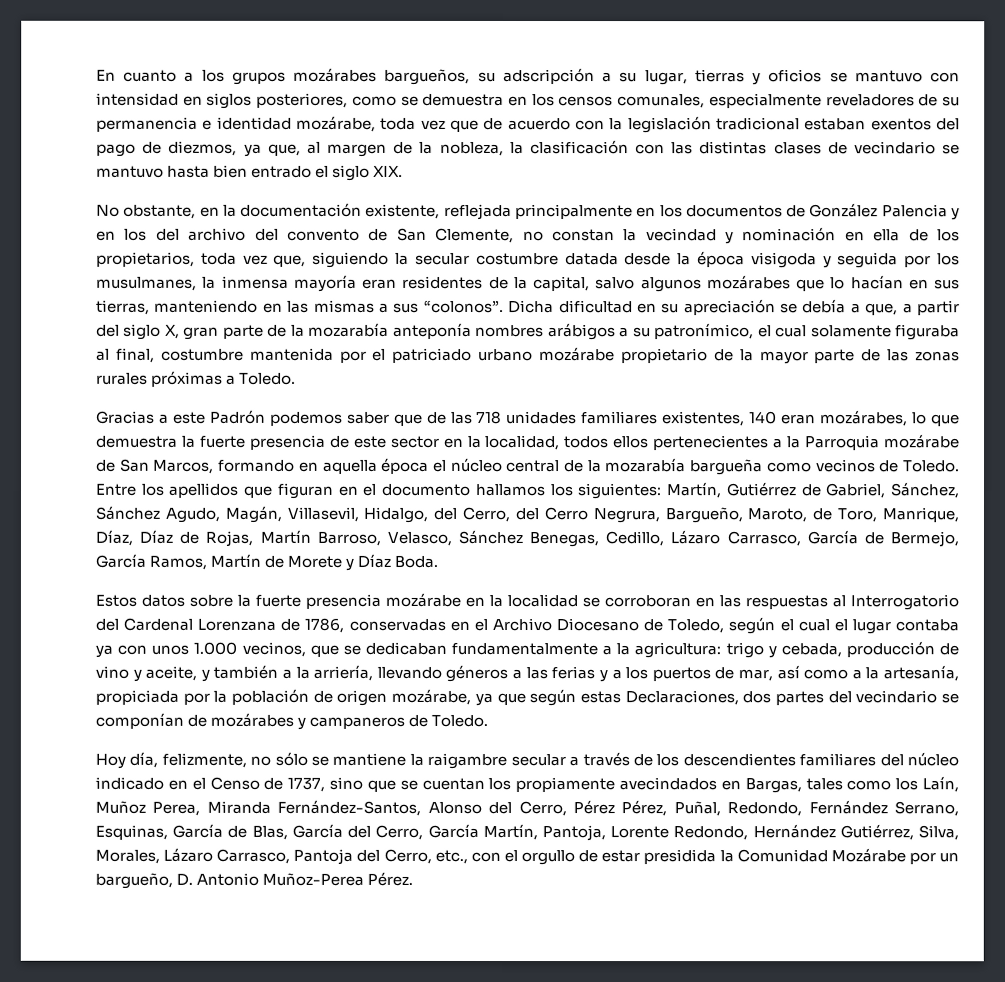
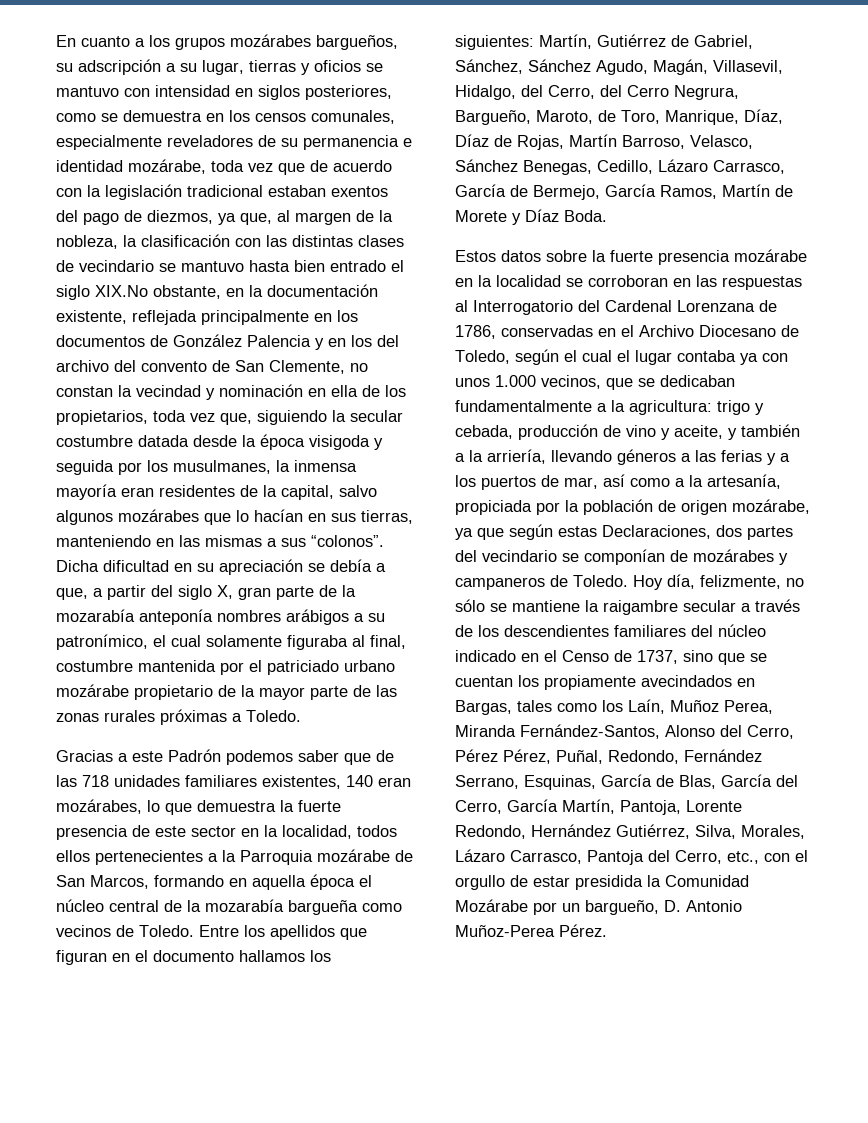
- En cuanto a los grupos mozárabes bargueños, su adscripción a su lugar, tierras y oficios se mantuvo con intensidad en siglos posteriores, como se demuestra en los censos comunales, especialmente reveladores de su permanencia e identidad mozárabe, toda vez que de acuerdo con la legislación tradicional estaban exentos del pago de diezmos, ya que, al margen de la nobleza, la clasificación con las distintas clases de vecindario se mantuvo hasta bien entrado el siglo XIX.
- No obstante, en la documentación existente, reflejada principalmente en los documentos de González Palencia y en los del archivo del convento de San Clemente, no constan la vecindad y nominación en ella de los propietarios, toda vez que, siguiendo la secular costumbre datada desde la época visigoda y seguida por los musulmanes, la inmensa mayoría eran residentes de la capital, salvo algunos mozárabes que lo hacían en sus tierras, manteniendo en las mismas a sus “colonos”.
+ En cuanto a los grupos mozárabes bargueños, su adscripción a su lugar, tierras y oficios se mantuvo con intensidad en siglos posteriores, como se demuestra en los censos comunales, especialmente reveladores de su permanencia e identidad mozárabe, toda vez que de acuerdo con la legislación tradicional estaban exentos del pago de diezmos, ya que, al margen de la nobleza, la clasificación con las distintas clases de vecindario se mantuvo hasta bien entrado el siglo XIX.No obstante, en la documentación existente, reflejada principalmente en los documentos de González Palencia y en los del archivo del convento de San Clemente, no constan la vecindad y nominación en ella de los propietarios, toda vez que, siguiendo la secular costumbre datada desde la época visigoda y seguida por los musulmanes, la inmensa mayoría eran residentes de la capital, salvo algunos mozárabes que lo hacían en sus tierras, manteniendo en las mismas a sus “colonos”.
- trigo y cebada, producción de vino y aceite, y también a la arriería, llevando géneros a las ferias y a los puertos de mar, así como a la artesanía, propiciada por la población de origen mozárabe, ya que según estas Declaraciones, dos partes del vecindario se componían de mozárabes y campaneros de Toledo.
- Hoy día, felizmente, no sólo se mantiene la raigambre secular a través de los descendientes familiares del núcleo indicado en el Censo de 1737, sino que se cuentan los propiamente avecindados en Bargas, tales como los Laín, Muñoz Perea, Miranda Fernández-Santos, Alonso del Cerro, Pérez Pérez, Puñal, Redondo, Fernández Serrano, Esquinas, García de Blas, García del Cerro, García Martín, Pantoja, Lorente Redondo, Hernández Gutiérrez, Silva, Morales, Lázaro Carrasco, Pantoja del Cerro, etc., con el orgullo de estar presidida la Comunidad Mozárabe por un bargueño, D. Antonio Muñoz-Perea Pérez.
+ trigo y cebada, producción de vino y aceite, y también a la arriería, llevando géneros a las ferias y a los puertos de mar, así como a la artesanía, propiciada por la población de origen mozárabe, ya que según estas Declaraciones, dos partes del vecindario se componían de mozárabes y campaneros de Toledo. Hoy día, felizmente, no sólo se mantiene la raigambre secular a través de los descendientes familiares del núcleo indicado en el Censo de 1737, sino que se cuentan los propiamente avecindados en Bargas, tales como los Laín, Muñoz Perea, Miranda Fernández-Santos, Alonso del Cerro, Pérez Pérez, Puñal, Redondo, Fernández Serrano, Esquinas, García de Blas, García del Cerro, García Martín, Pantoja, Lorente Redondo, Hernández Gutiérrez, Silva, Morales, Lázaro Carrasco, Pantoja del Cerro, etc., con el orgullo de estar presidida la Comunidad Mozárabe por un bargueño, D. Antonio Muñoz-Perea Pérez.

